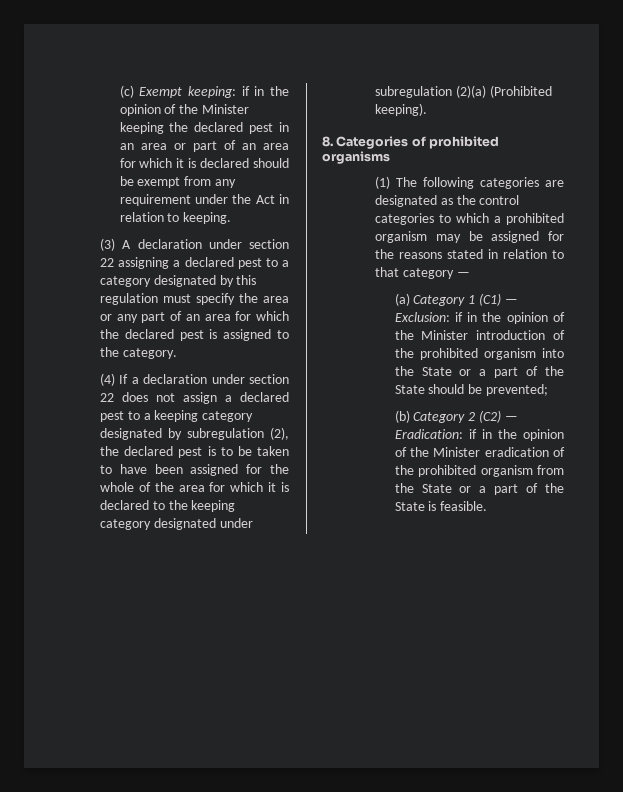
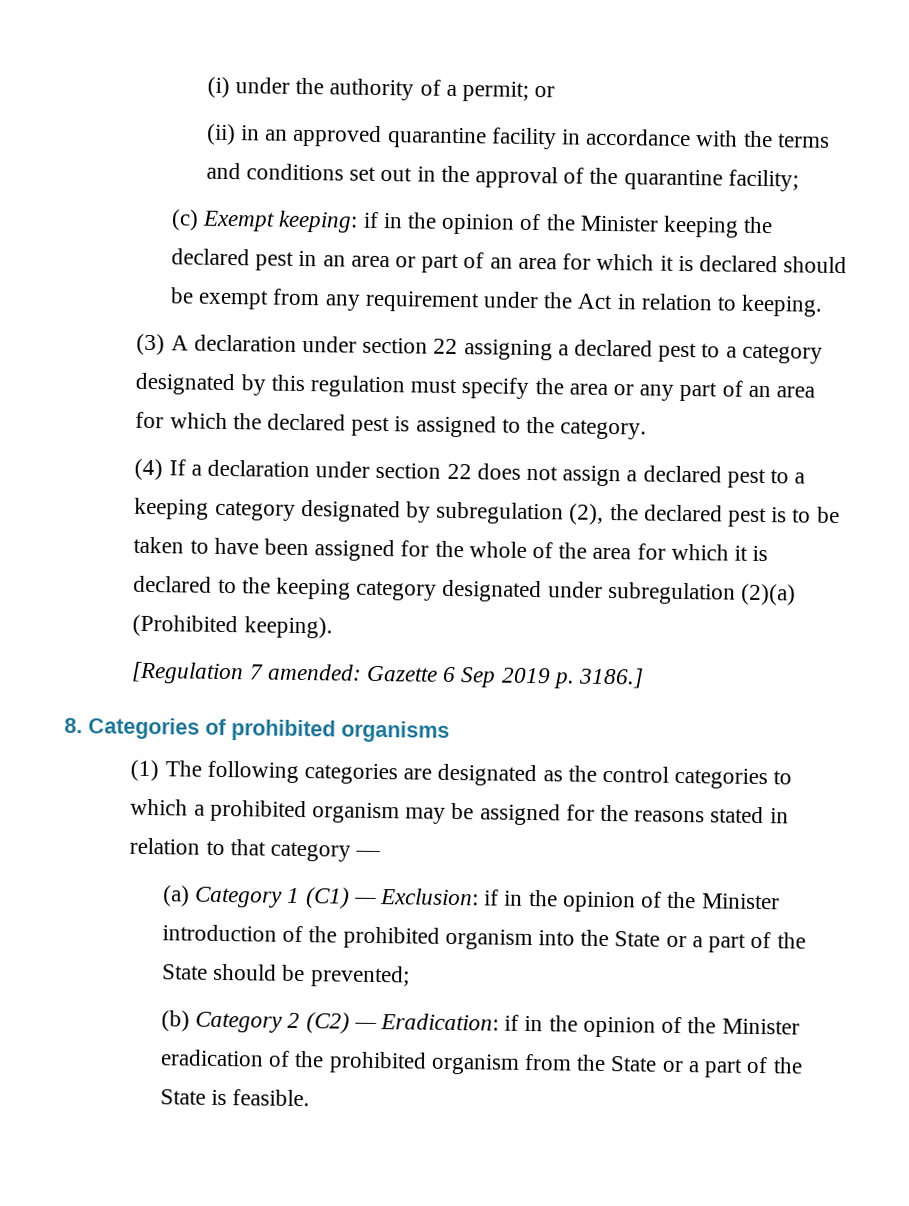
+ (i) under the authority of a permit; or
+ (ii) in an approved quarantine facility in accordance with the terms and conditions set out in the approval of the quarantine facility;
+ [Regulation 7 amended: Gazette 6 Sep 2019 p. 3186.]

